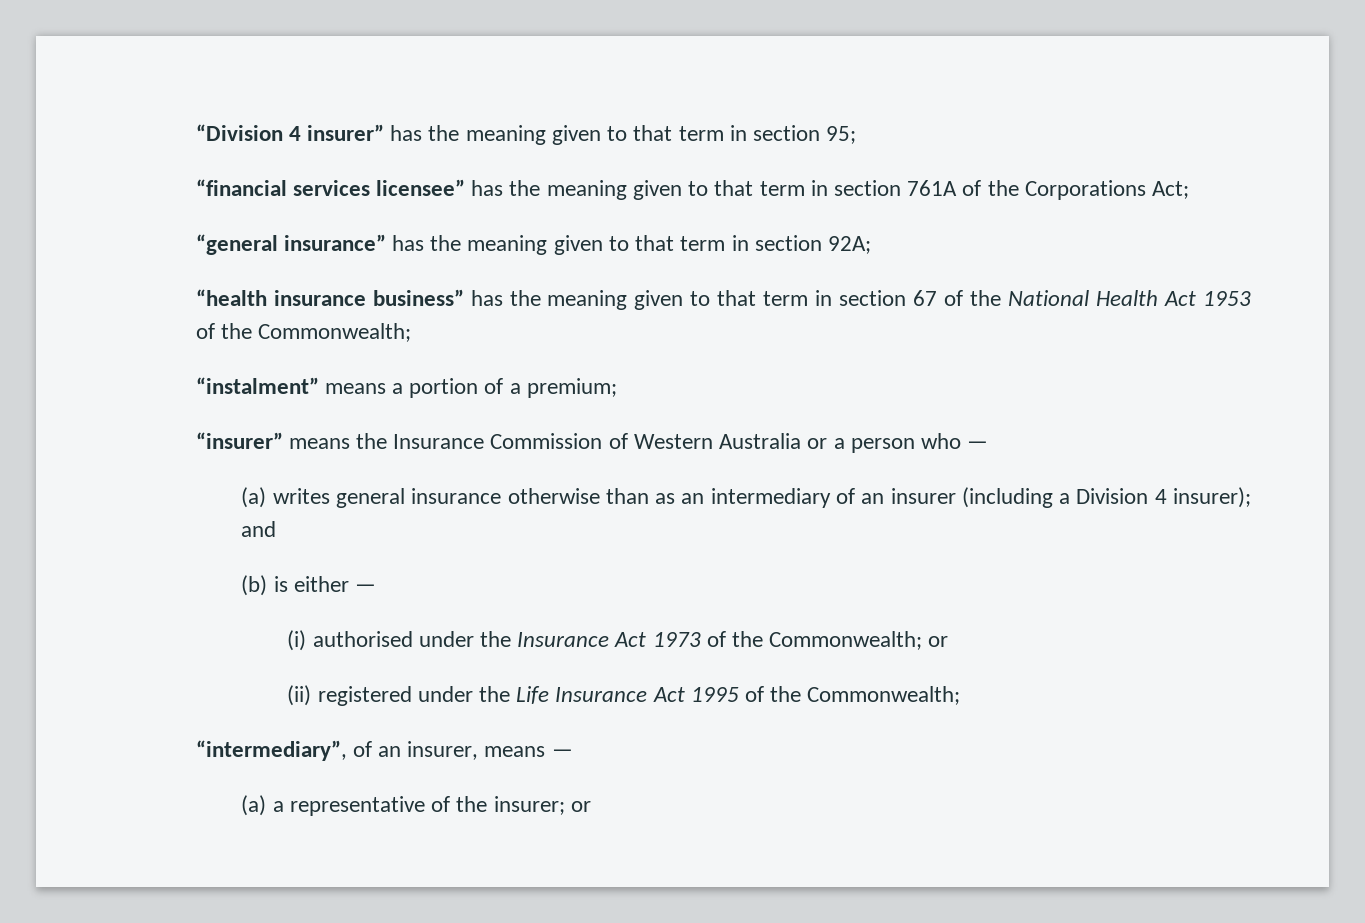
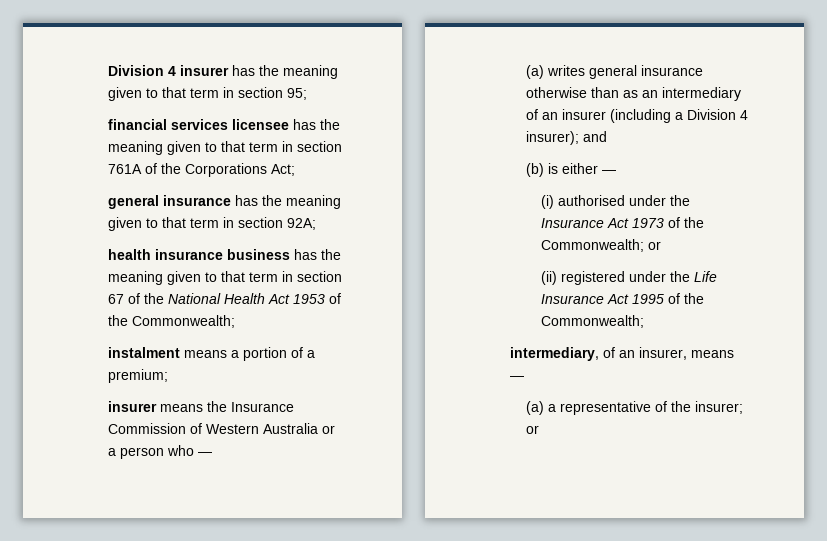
- “Division 4 insurer” has the meaning given to that term in section 95;
+ Division 4 insurer has the meaning given to that term in section 95;
- “financial services licensee” has the meaning given to that term in section 761A of the Corporations Act;
+ financial services licensee has the meaning given to that term in section 761A of the Corporations Act;
- “general insurance” has the meaning given to that term in section 92A;
+ general insurance has the meaning given to that term in section 92A;
- “health insurance business” has the meaning given to that term in section 67 of the National Health Act 1953 of the Commonwealth;
+ health insurance business has the meaning given to that term in section 67 of the National Health Act 1953 of the Commonwealth;
- “instalment” means a portion of a premium;
+ instalment means a portion of a premium;
- “insurer” means the Insurance Commission of Western Australia or a person who —
+ insurer means the Insurance Commission of Western Australia or a person who —
- “intermediary”, of an insurer, means —
+ intermediary, of an insurer, means —

